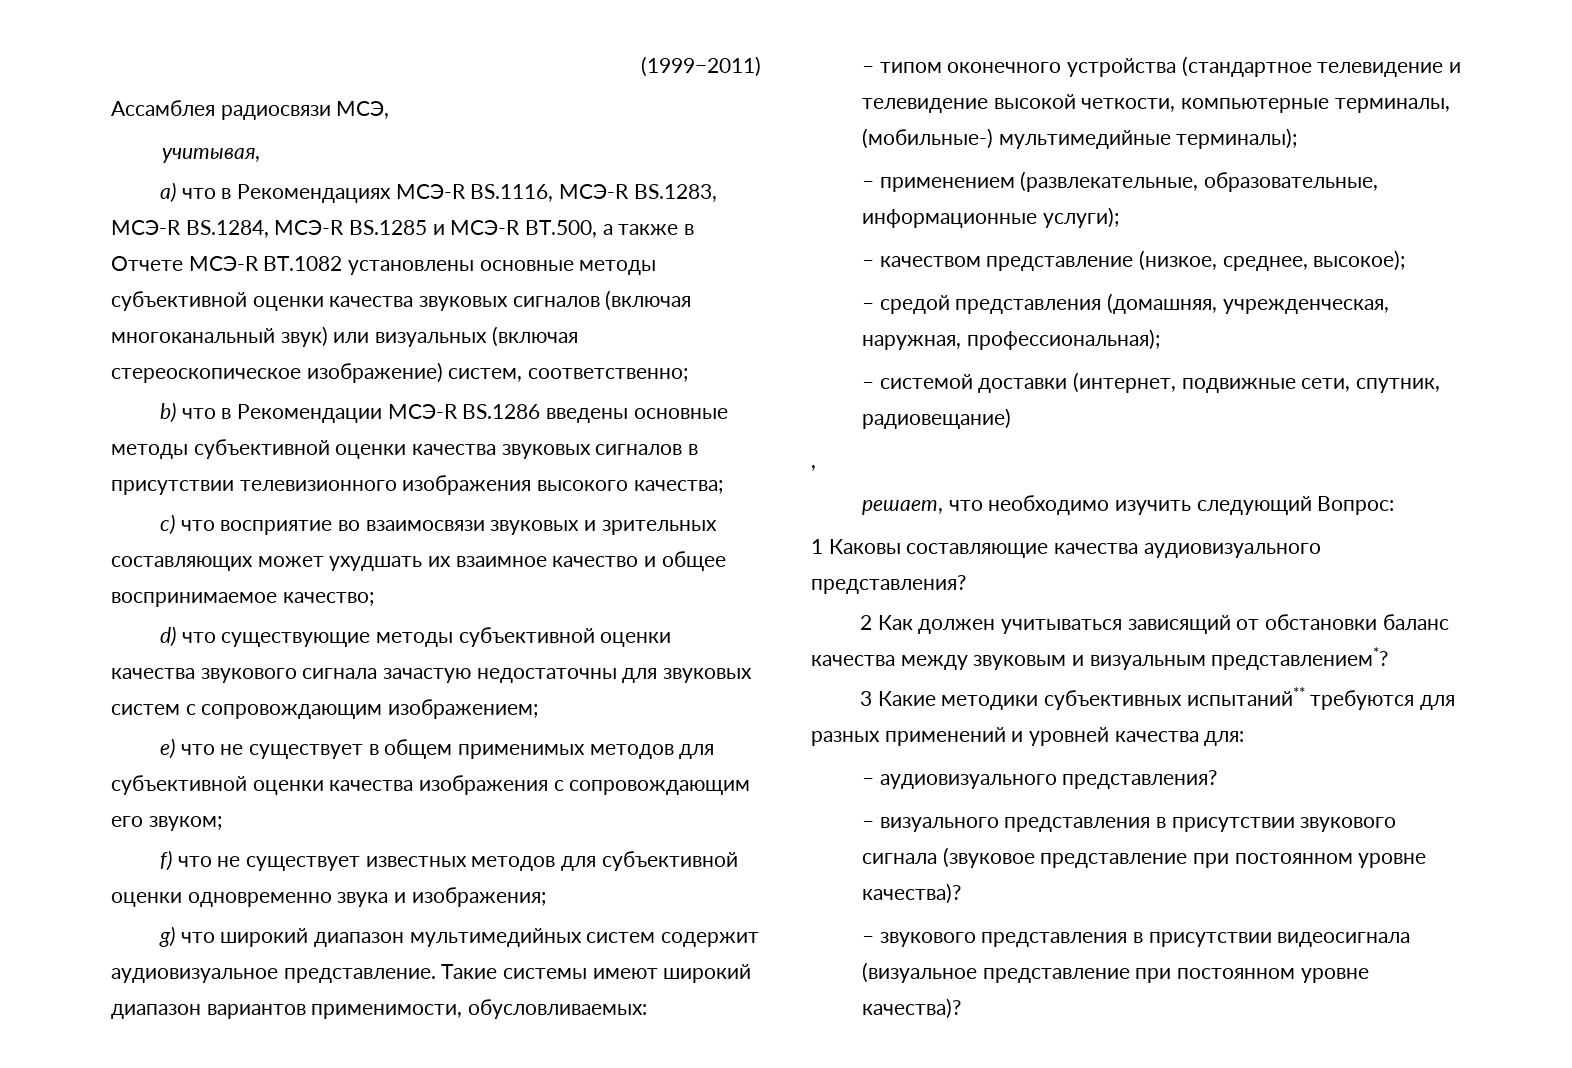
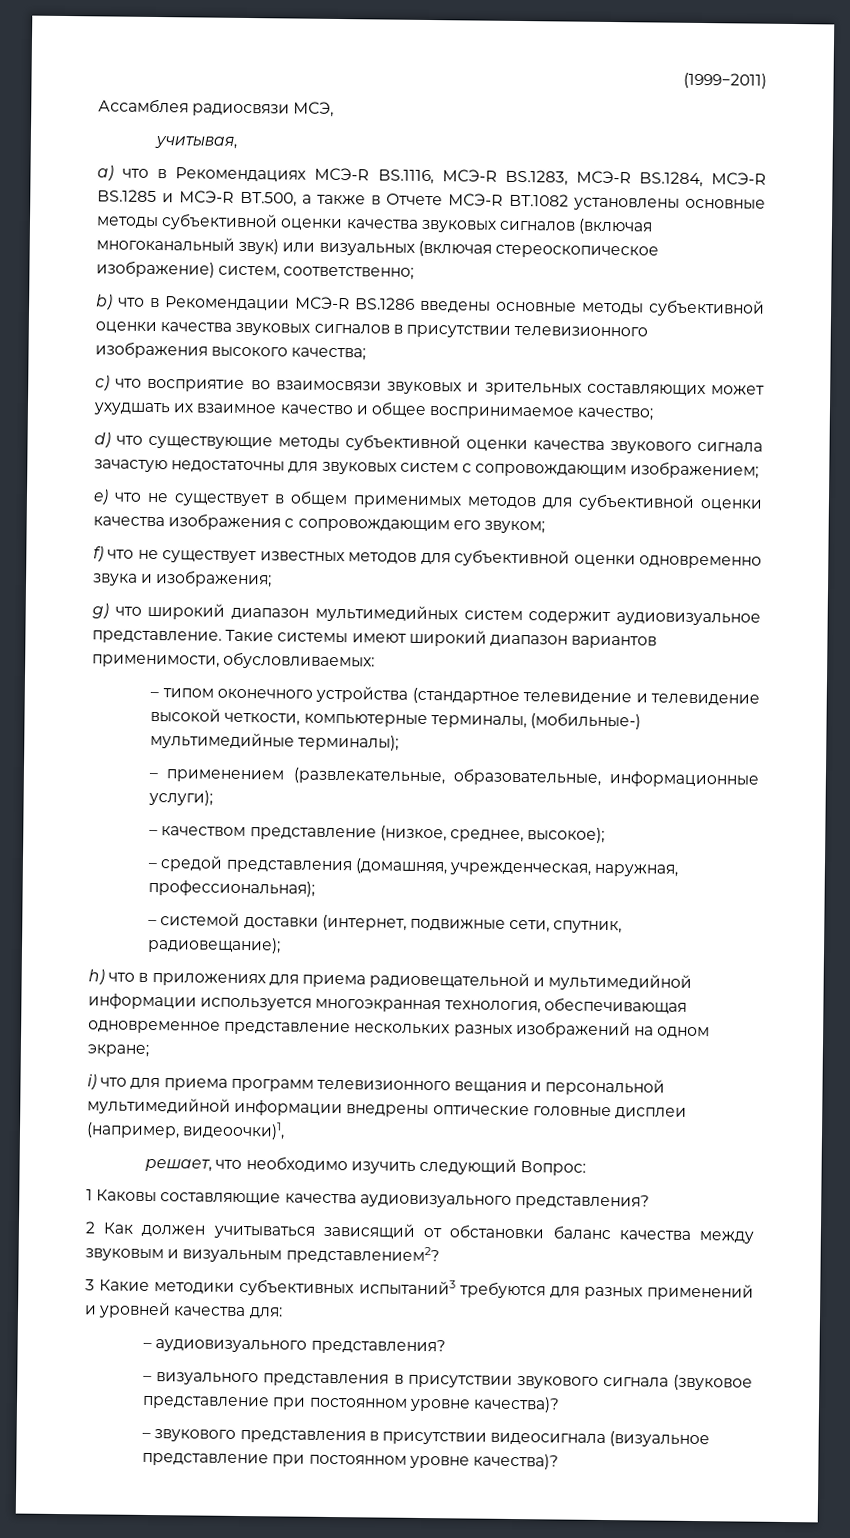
- – системой доставки (интернет, подвижные сети, спутник, радиовещание)
- ,
+ – системой доставки (интернет, подвижные сети, спутник, радиовещание);
+ h) что в приложениях для приема радиовещательной и мультимедийной информации используется многоэкранная технология, обеспечивающая одновременное представление нескольких разных изображений на одном экране;
+ i) что для приема программ телевизионного вещания и персональной мультимедийной информации внедрены оптические головные дисплеи (например, видеоочки)1,
- 2 Как должен учитываться зависящий от обстановки баланс качества между звуковым и визуальным представлением*?
+ 2 Как должен учитываться зависящий от обстановки баланс качества между звуковым и визуальным представлением2?
- 3 Какие методики субъективных испытаний** требуются для разных применений и уровней качества для:
+ 3 Какие методики субъективных испытаний3 требуются для разных применений и уровней качества для:

